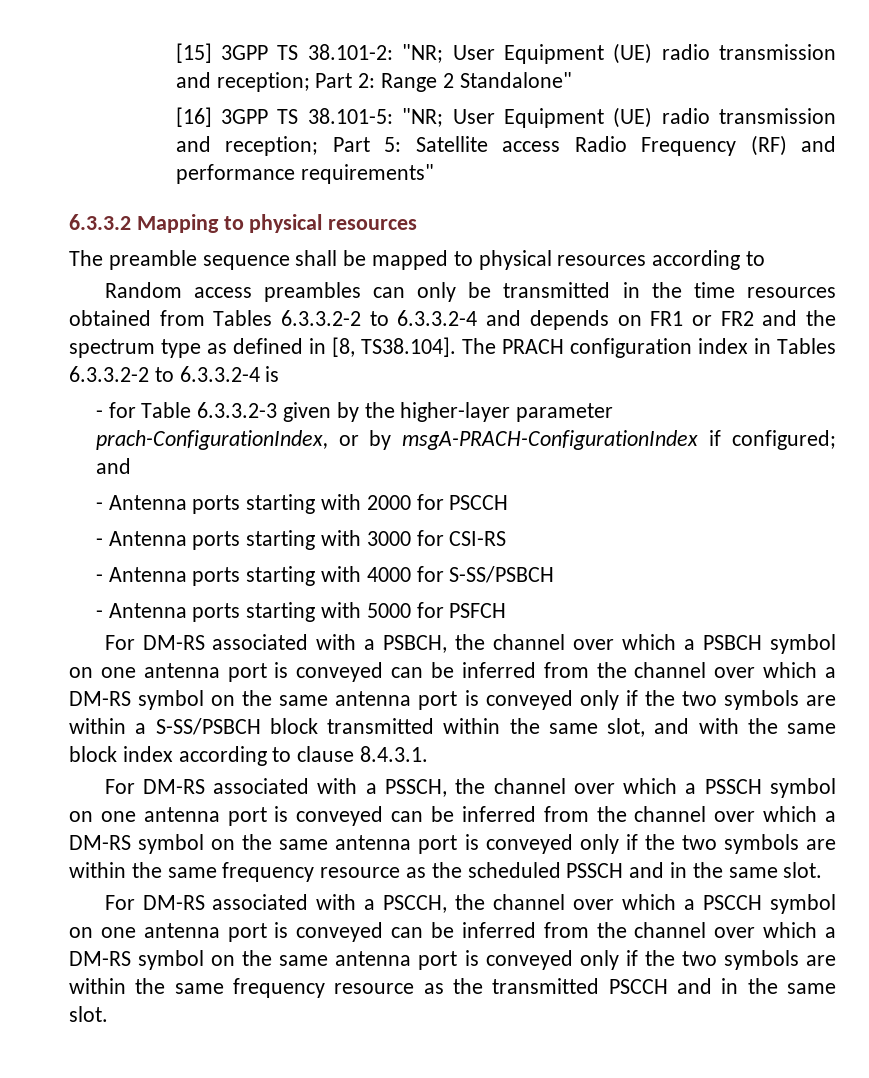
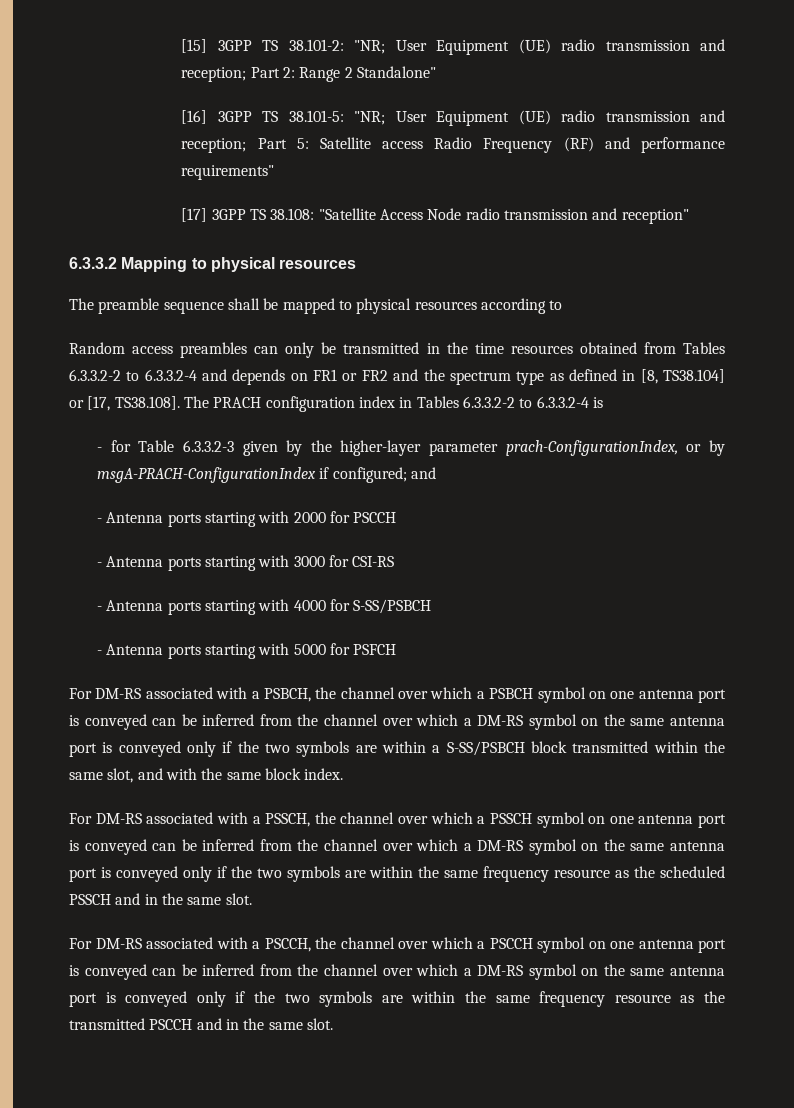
+ [17] 3GPP TS 38.108: "Satellite Access Node radio transmission and reception"
- Random access preambles can only be transmitted in the time resources obtained from Tables 6.3.3.2-2 to 6.3.3.2-4 and depends on FR1 or FR2 and the spectrum type as defined in [8, TS38.104]. The PRACH configuration index in Tables 6.3.3.2-2 to 6.3.3.2-4 is
+ Random access preambles can only be transmitted in the time resources obtained from Tables 6.3.3.2-2 to 6.3.3.2-4 and depends on FR1 or FR2 and the spectrum type as defined in [8, TS38.104] or [17, TS38.108]. The PRACH configuration index in Tables 6.3.3.2-2 to 6.3.3.2-4 is
- For DM-RS associated with a PSBCH, the channel over which a PSBCH symbol on one antenna port is conveyed can be inferred from the channel over which a DM-RS symbol on the same antenna port is conveyed only if the two symbols are within a S-SS/PSBCH block transmitted within the same slot, and with the same block index according to clause 8.4.3.1.
+ For DM-RS associated with a PSBCH, the channel over which a PSBCH symbol on one antenna port is conveyed can be inferred from the channel over which a DM-RS symbol on the same antenna port is conveyed only if the two symbols are within a S-SS/PSBCH block transmitted within the same slot, and with the same block index.

